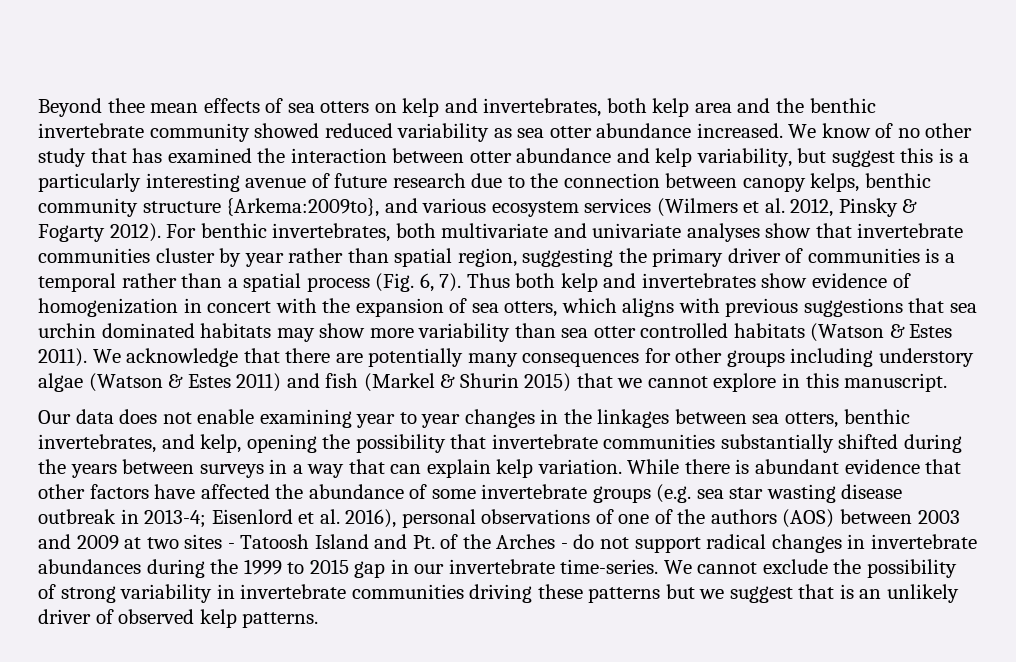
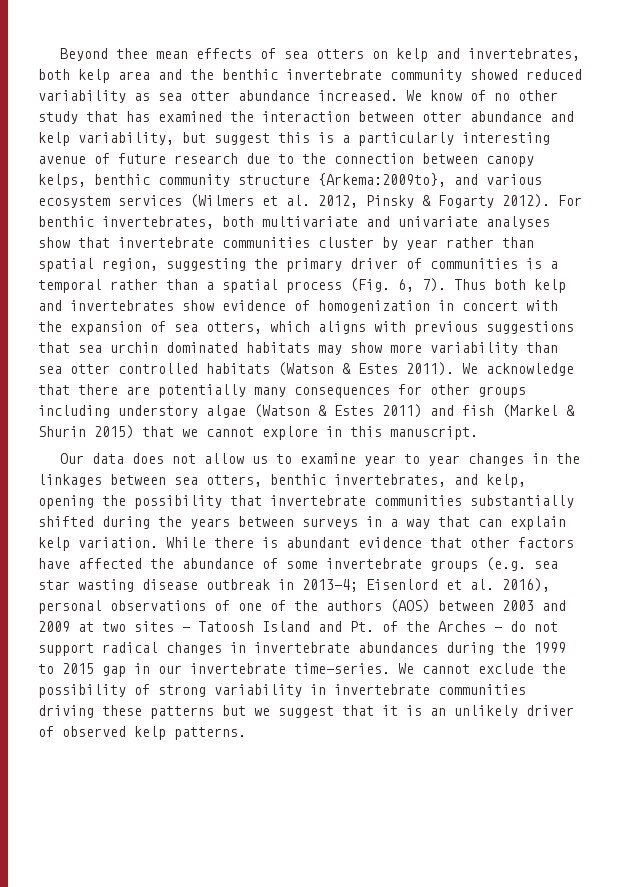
- Our data does not enable examining year to year changes in the linkages between sea otters, benthic invertebrates, and kelp, opening the possibility that invertebrate communities substantially shifted during the years between surveys in a way that can explain kelp variation.
+ Our data does not allow us to examine year to year changes in the linkages between sea otters, benthic invertebrates, and kelp, opening the possibility that invertebrate communities substantially shifted during the years between surveys in a way that can explain kelp variation.
- We cannot exclude the possibility of strong variability in invertebrate communities driving these patterns but we suggest that is an unlikely driver of observed kelp patterns.
+ We cannot exclude the possibility of strong variability in invertebrate communities driving these patterns but we suggest that it is an unlikely driver of observed kelp patterns.

